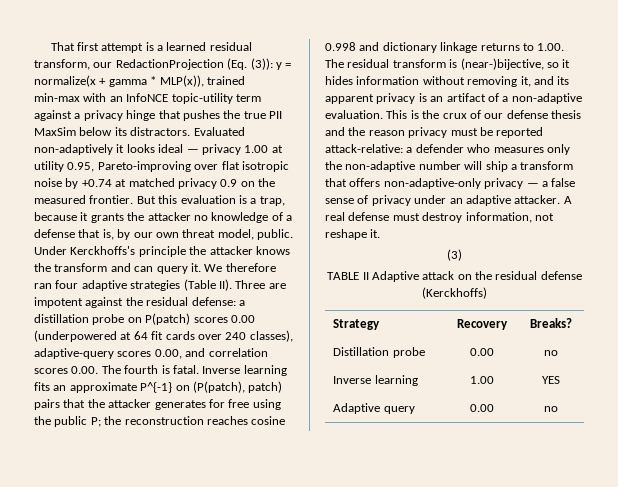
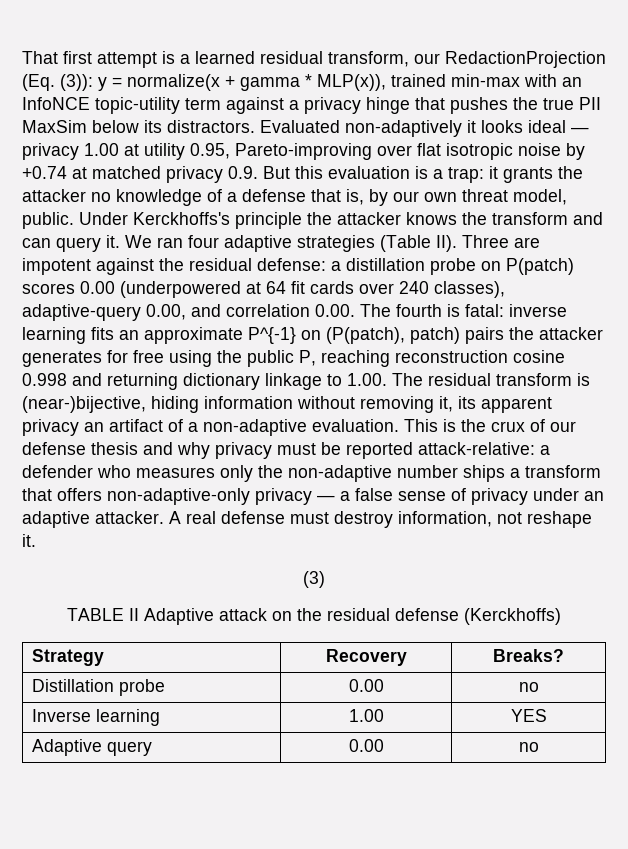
- Evaluated non-adaptively it looks ideal — privacy 1.00 at utility 0.95, Pareto-improving over flat isotropic noise by +0.74 at matched privacy 0.9 on the measured frontier. But this evaluation is a trap, because it grants the attacker no knowledge of a defense that is, by our own threat model, public.
+ Evaluated non-adaptively it looks ideal — privacy 1.00 at utility 0.95, Pareto-improving over flat isotropic noise by +0.74 at matched privacy 0.9. But this evaluation is a trap: it grants the attacker no knowledge of a defense that is, by our own threat model, public.
- We therefore ran four adaptive strategies (Table II). Three are impotent against the residual defense:
+ We ran four adaptive strategies (Table II). Three are impotent against the residual defense:
- a distillation probe on P(patch) scores 0.00 (underpowered at 64 fit cards over 240 classes), adaptive-query scores 0.00, and correlation scores 0.00. The fourth is fatal. Inverse learning fits an approximate P^{-1} on (P(patch), patch) pairs that the attacker generates for free using the public P; the reconstruction reaches cosine 0.998 and dictionary linkage returns to 1.00. The residual transform is (near-)bijective, so it hides information without removing it, and its apparent privacy is an artifact of a non-adaptive evaluation.
+ a distillation probe on P(patch) scores 0.00 (underpowered at 64 fit cards over 240 classes), adaptive-query 0.00, and correlation 0.00. The fourth is fatal: inverse learning fits an approximate P^{-1} on (P(patch), patch) pairs the attacker generates for free using the public P, reaching reconstruction cosine 0.998 and returning dictionary linkage to 1.00. The residual transform is (near-)bijective, hiding information without removing it, its apparent privacy an artifact of a non-adaptive evaluation.
- This is the crux of our defense thesis and the reason privacy must be reported attack-relative: a defender who measures only the non-adaptive number will ship a transform that offers non-adaptive-only privacy — a false sense of privacy under an adaptive attacker.
+ This is the crux of our defense thesis and why privacy must be reported attack-relative: a defender who measures only the non-adaptive number ships a transform that offers non-adaptive-only privacy — a false sense of privacy under an adaptive attacker.

